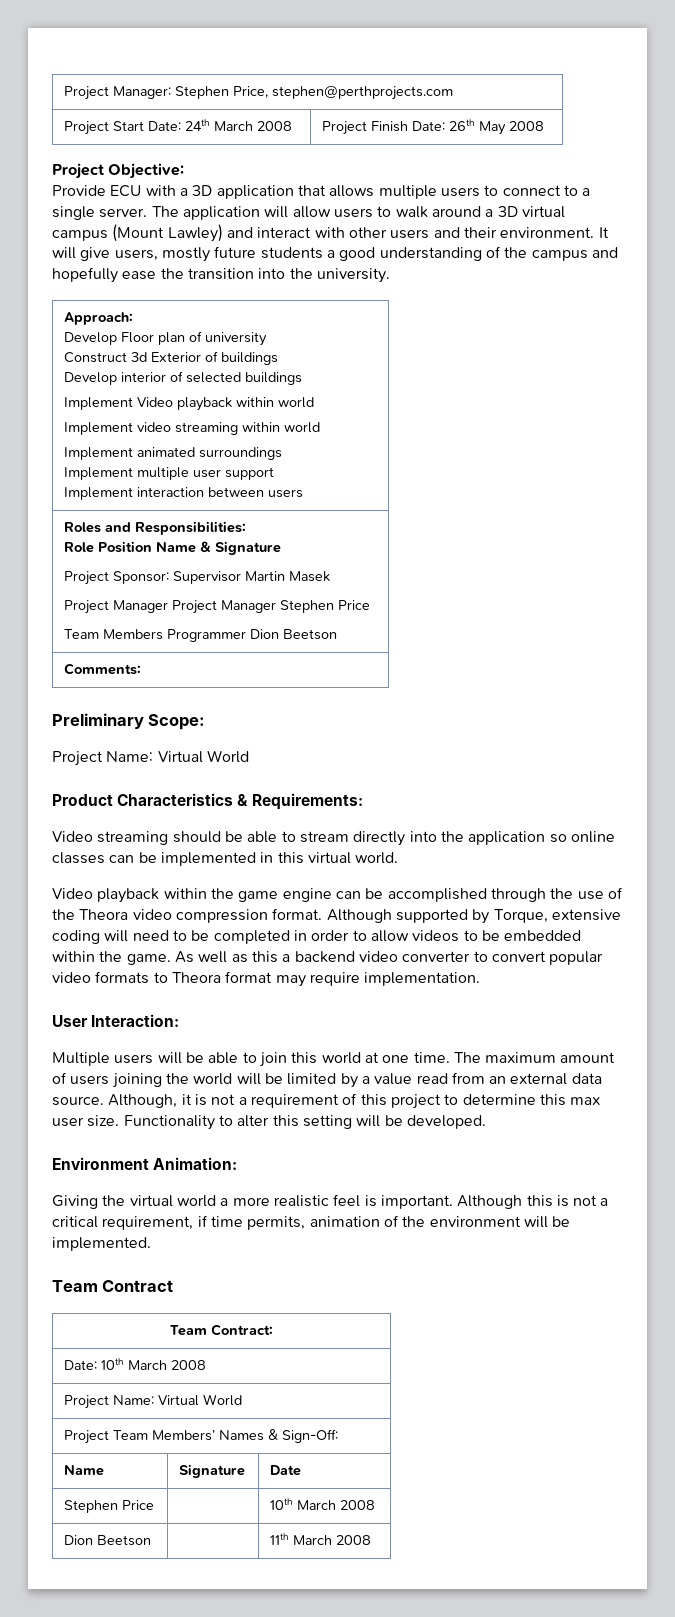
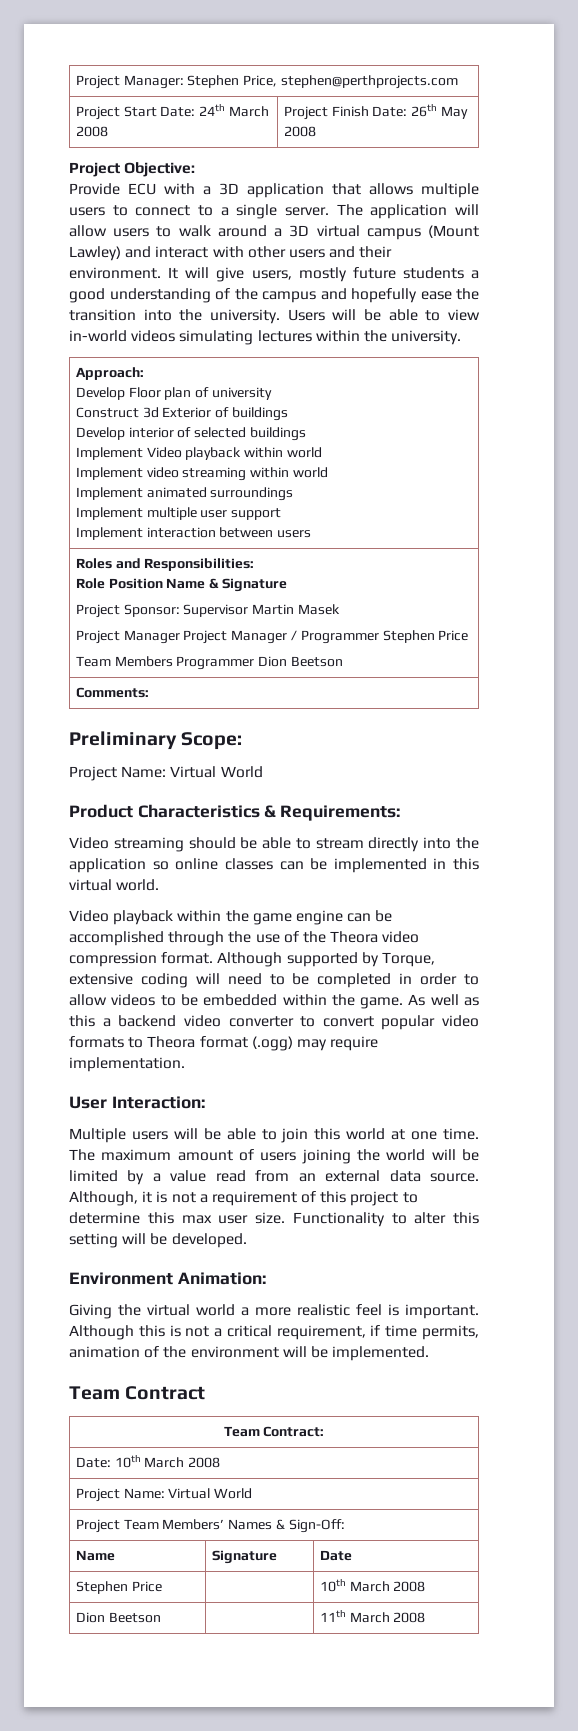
+ Users will be able to view in-world videos simulating lectures within the university.
  Roles and Responsibilities:
  Role Position Name & Signature
  Project Sponsor: Supervisor Martin Masek
- Project Manager Project Manager Stephen Price
+ Project Manager Project Manager / Programmer Stephen Price
- As well as this a backend video converter to convert popular video formats to Theora format may require implementation.
+ As well as this a backend video converter to convert popular video formats to Theora format (.ogg) may require implementation.

